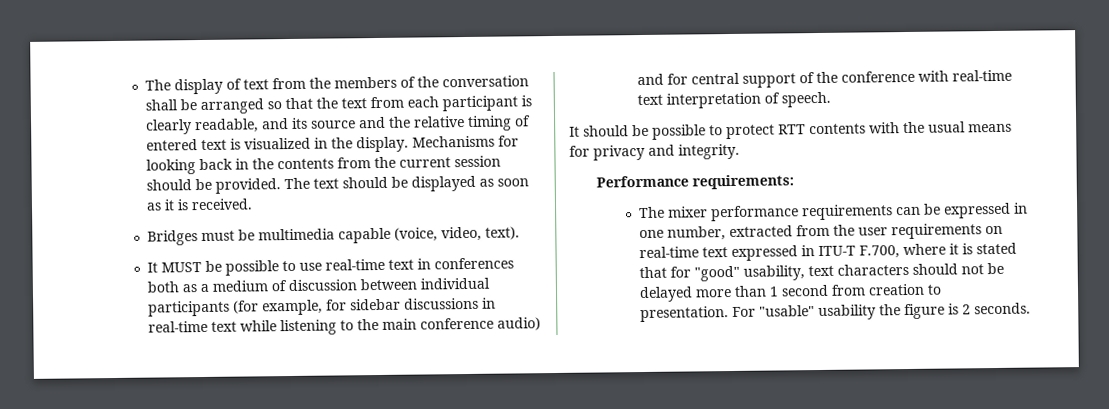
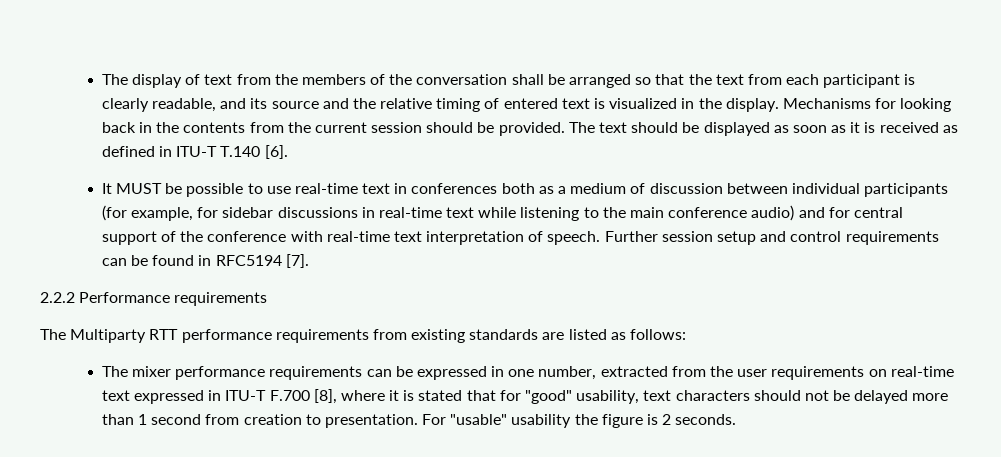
- The text should be displayed as soon as it is received.
- Bridges must be multimedia capable (voice, video, text).
+ The text should be displayed as soon as it is received as defined in ITU-T T.140 [6].
- It MUST be possible to use real-time text in conferences both as a medium of discussion between individual participants (for example, for sidebar discussions in real-time text while listening to the main conference audio) and for central support of the conference with real-time text interpretation of speech.
- It should be possible to protect RTT contents with the usual means for privacy and integrity.
- Performance requirements:
+ It MUST be possible to use real-time text in conferences both as a medium of discussion between individual participants (for example, for sidebar discussions in real-time text while listening to the main conference audio) and for central support of the conference with real-time text interpretation of speech. Further session setup and control requirements can be found in RFC5194 [7].
+ 2.2.2 Performance requirements
+ The Multiparty RTT performance requirements from existing standards are listed as follows:
- The mixer performance requirements can be expressed in one number, extracted from the user requirements on real-time text expressed in ITU-T F.700, where it is stated that for "good" usability, text characters should not be delayed more than 1 second from creation to presentation.
+ The mixer performance requirements can be expressed in one number, extracted from the user requirements on real-time text expressed in ITU-T F.700 [8], where it is stated that for "good" usability, text characters should not be delayed more than 1 second from creation to presentation.

